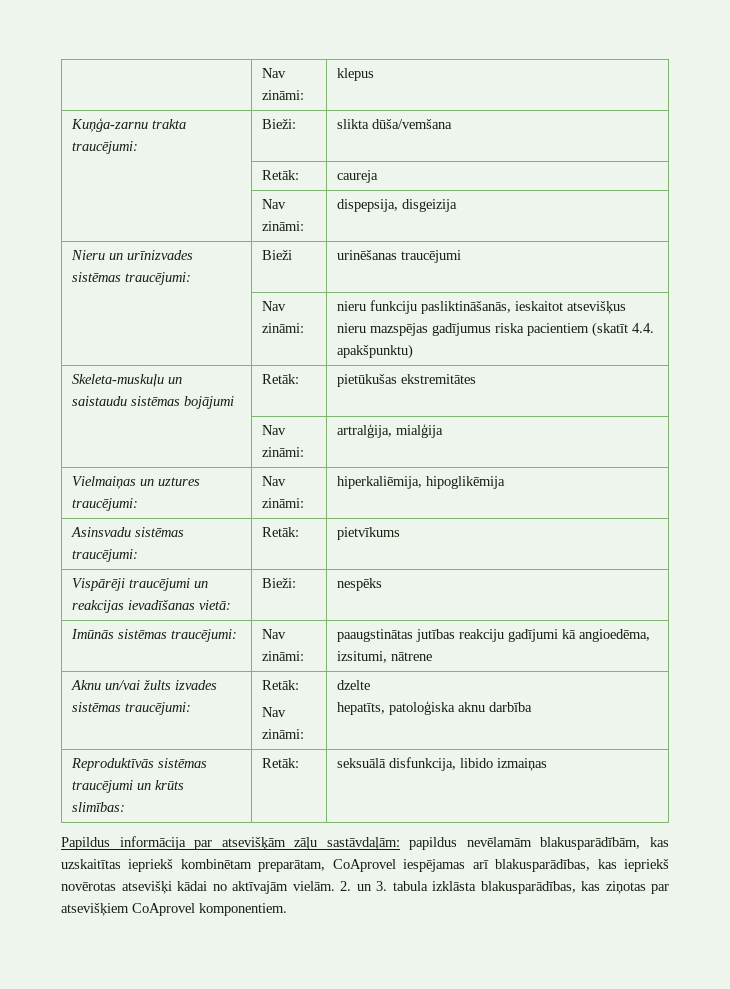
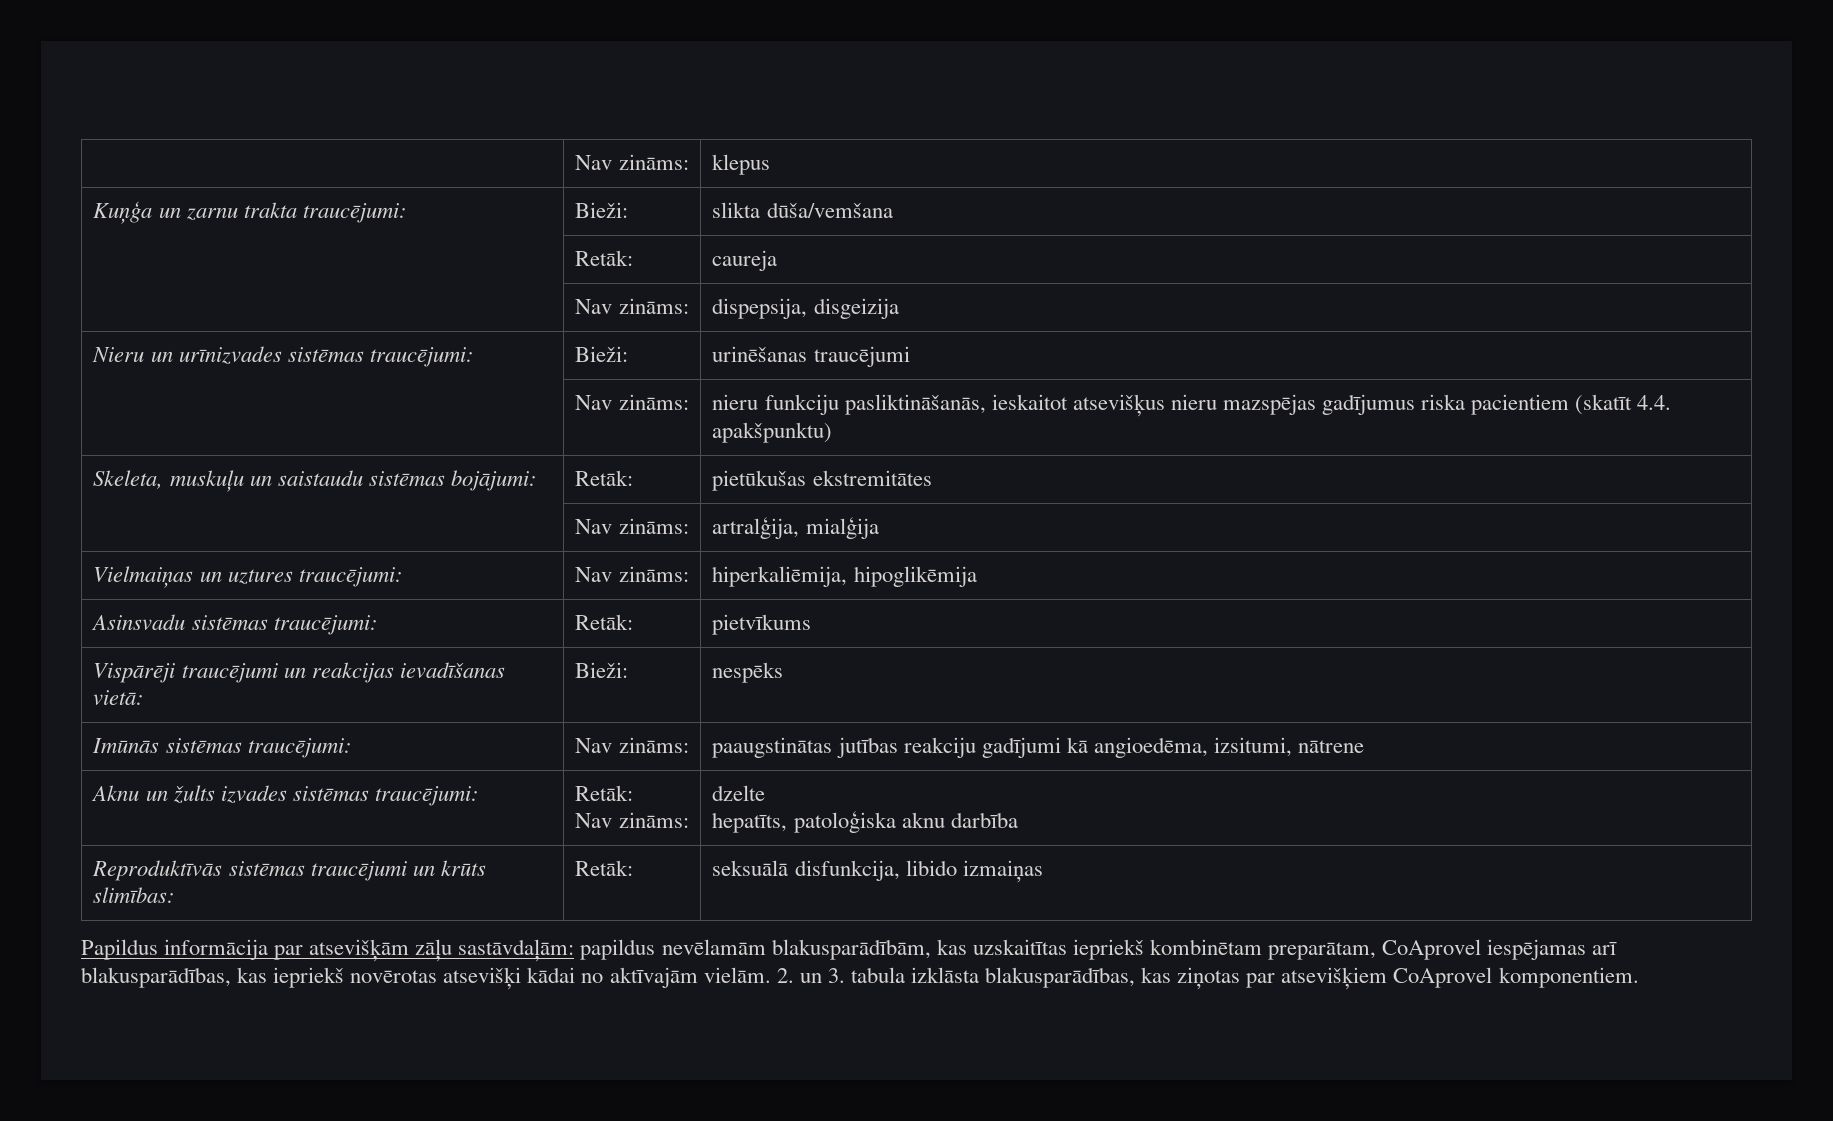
- | Nav zināmi: | klepus
+ | Nav zināms: | klepus
- Kuņģa-zarnu trakta traucējumi: | Bieži: | slikta dūša/vemšana
+ Kuņģa un zarnu trakta traucējumi: | Bieži: | slikta dūša/vemšana
- | Nav zināmi: | dispepsija, disgeizija
+ | Nav zināms: | dispepsija, disgeizija
- Nieru un urīnizvades sistēmas traucējumi: | Bieži | urinēšanas traucējumi
+ Nieru un urīnizvades sistēmas traucējumi: | Bieži: | urinēšanas traucējumi
- | Nav zināmi: | nieru funkciju pasliktināšanās, ieskaitot atsevišķus nieru mazspējas gadījumus riska pacientiem (skatīt 4.4. apakšpunktu)
+ | Nav zināms: | nieru funkciju pasliktināšanās, ieskaitot atsevišķus nieru mazspējas gadījumus riska pacientiem (skatīt 4.4. apakšpunktu)
- Skeleta-muskuļu un saistaudu sistēmas bojājumi | Retāk: | pietūkušas ekstremitātes
+ Skeleta, muskuļu un saistaudu sistēmas bojājumi: | Retāk: | pietūkušas ekstremitātes
- | Nav zināmi: | artralģija, mialģija
+ | Nav zināms: | artralģija, mialģija
- Vielmaiņas un uztures traucējumi: | Nav zināmi: | hiperkaliēmija, hipoglikēmija
+ Vielmaiņas un uztures traucējumi: | Nav zināms: | hiperkaliēmija, hipoglikēmija
- Imūnās sistēmas traucējumi: | Nav zināmi: | paaugstinātas jutības reakciju gadījumi kā angioedēma, izsitumi, nātrene
+ Imūnās sistēmas traucējumi: | Nav zināms: | paaugstinātas jutības reakciju gadījumi kā angioedēma, izsitumi, nātrene
- Aknu un/vai žults izvades sistēmas traucējumi: | Retāk:
- Nav zināmi: | dzelte
+ Aknu un žults izvades sistēmas traucējumi: | Retāk:
+ Nav zināms: | dzelte

